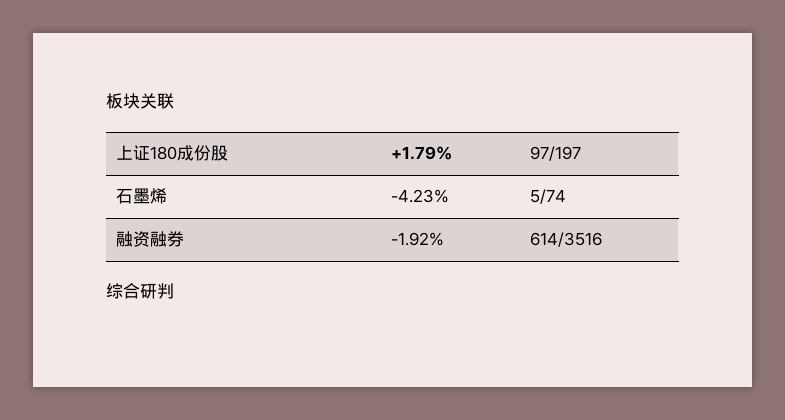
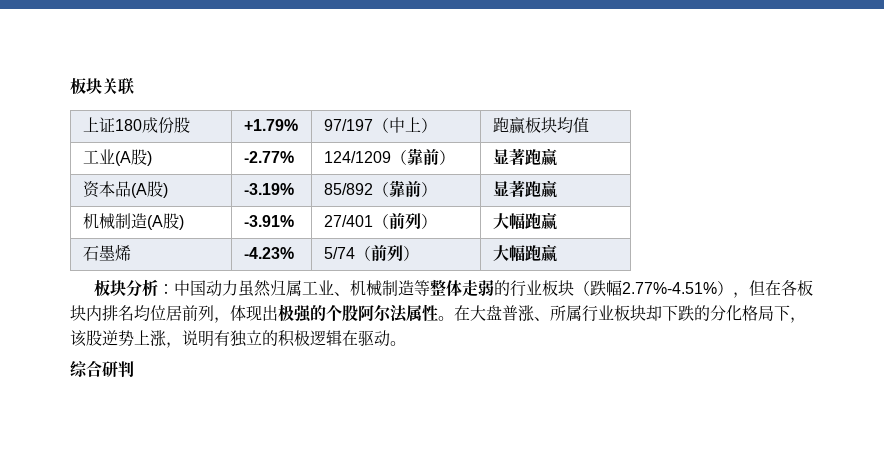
- 上证180成份股 | +1.79% | 97/197
- 石墨烯 | -4.23% | 5/74
- 融资融券 | -1.92% | 614/3516
+ 上证180成份股 | +1.79% | 97/197（中上） | 跑赢板块均值
+ 工业(A股) | -2.77% | 124/1209（靠前） | 显著跑赢
+ 资本品(A股) | -3.19% | 85/892（靠前） | 显著跑赢
+ 机械制造(A股) | -3.91% | 27/401（前列） | 大幅跑赢
+ 石墨烯 | -4.23% | 5/74（前列） | 大幅跑赢
+ 板块分析：中国动力虽然归属工业、机械制造等整体走弱的行业板块（跌幅2.77%-4.51%），但在各板块内排名均位居前列，体现出极强的个股阿尔法属性。在大盘普涨、所属行业板块却下跌的分化格局下，该股逆势上涨，说明有独立的积极逻辑在驱动。

